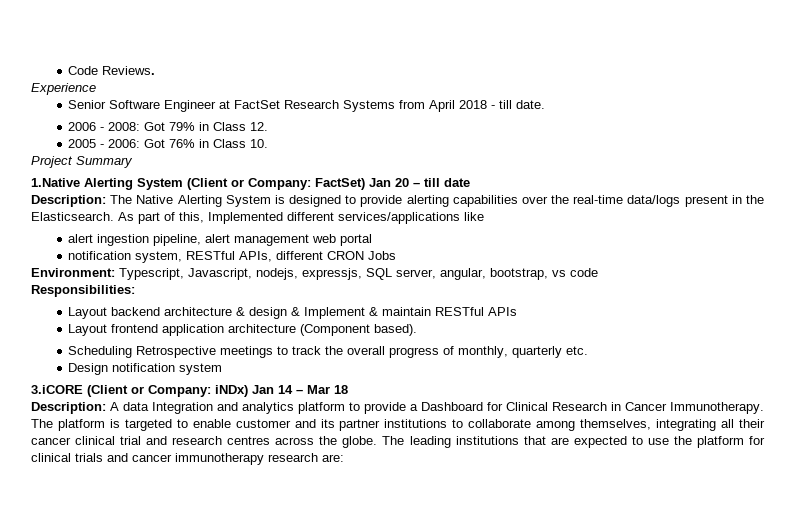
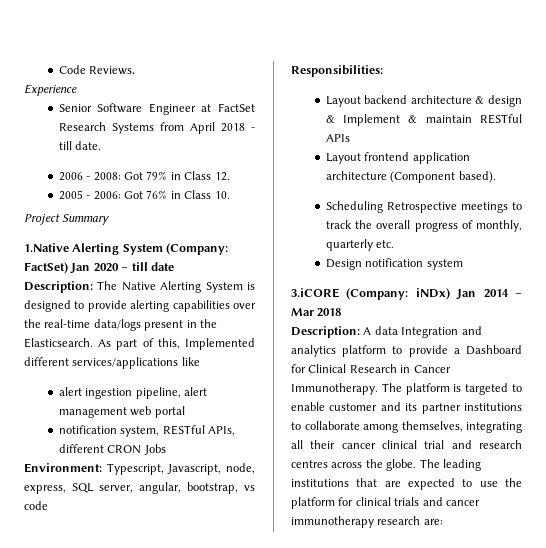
- 1.Native Alerting System (Client or Company: FactSet) Jan 20 – till date
+ 1.Native Alerting System (Company: FactSet) Jan 2020 – till date
- Environment: Typescript, Javascript, nodejs, expressjs, SQL server, angular, bootstrap, vs code
+ Environment: Typescript, Javascript, node, express, SQL server, angular, bootstrap, vs code
- 3.iCORE (Client or Company: iNDx) Jan 14 – Mar 18
+ 3.iCORE (Company: iNDx) Jan 2014 – Mar 2018

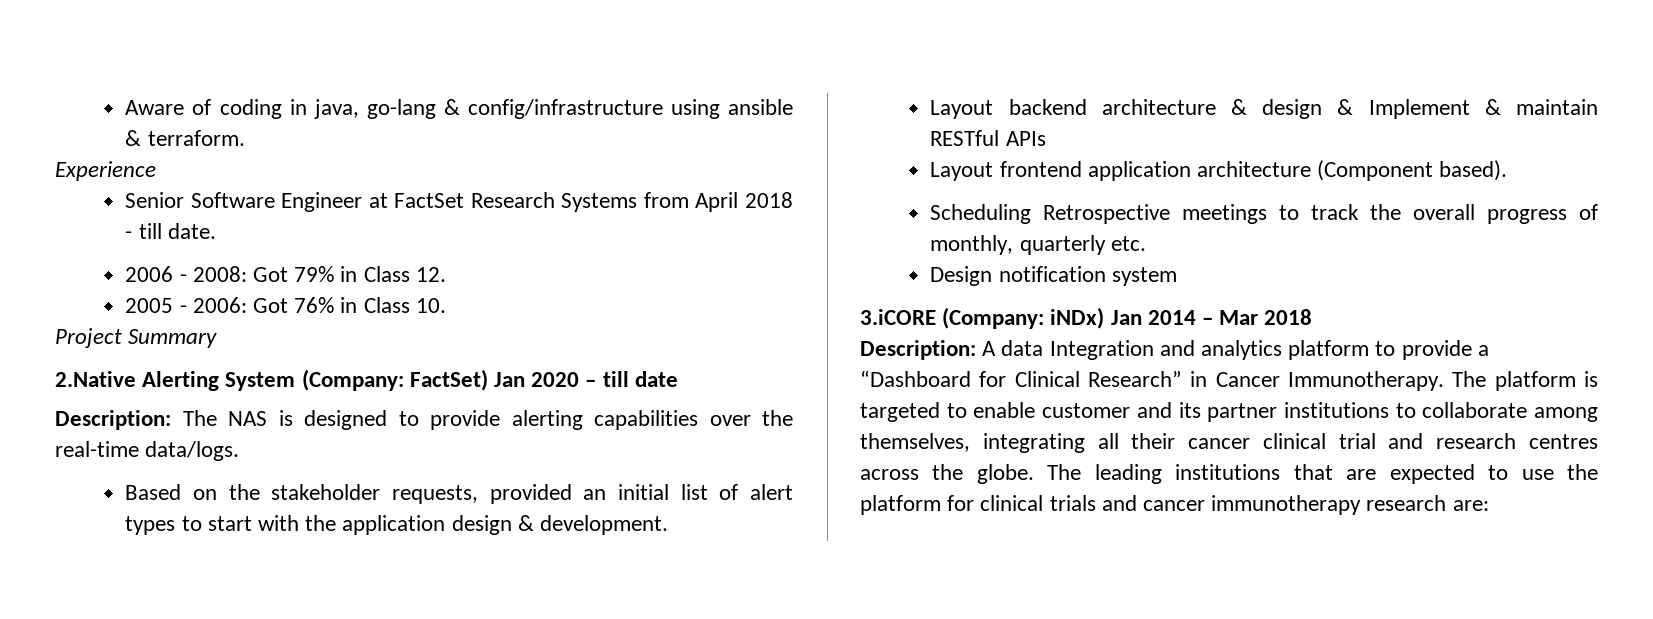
- Code Reviews.
+ Aware of coding in java, go-lang & config/infrastructure using ansible & terraform.
- 1.Native Alerting System (Company: FactSet) Jan 2020 – till date
+ 2.Native Alerting System (Company: FactSet) Jan 2020 – till date
- Description: The Native Alerting System is designed to provide alerting capabilities over the real-time data/logs present in the Elasticsearch. As part of this, Implemented different services/applications like
- alert ingestion pipeline, alert management web portal
- notification system, RESTful APIs, different CRON Jobs
- Environment: Typescript, Javascript, node, express, SQL server, angular, bootstrap, vs code
- Responsibilities:
+ Description: The NAS is designed to provide alerting capabilities over the real-time data/logs.
+ Based on the stakeholder requests, provided an initial list of alert types to start with the application design & development.
- Description: A data Integration and analytics platform to provide a Dashboard for Clinical Research in Cancer Immunotherapy.
+ Description: A data Integration and analytics platform to provide a “Dashboard for Clinical Research” in Cancer Immunotherapy.

